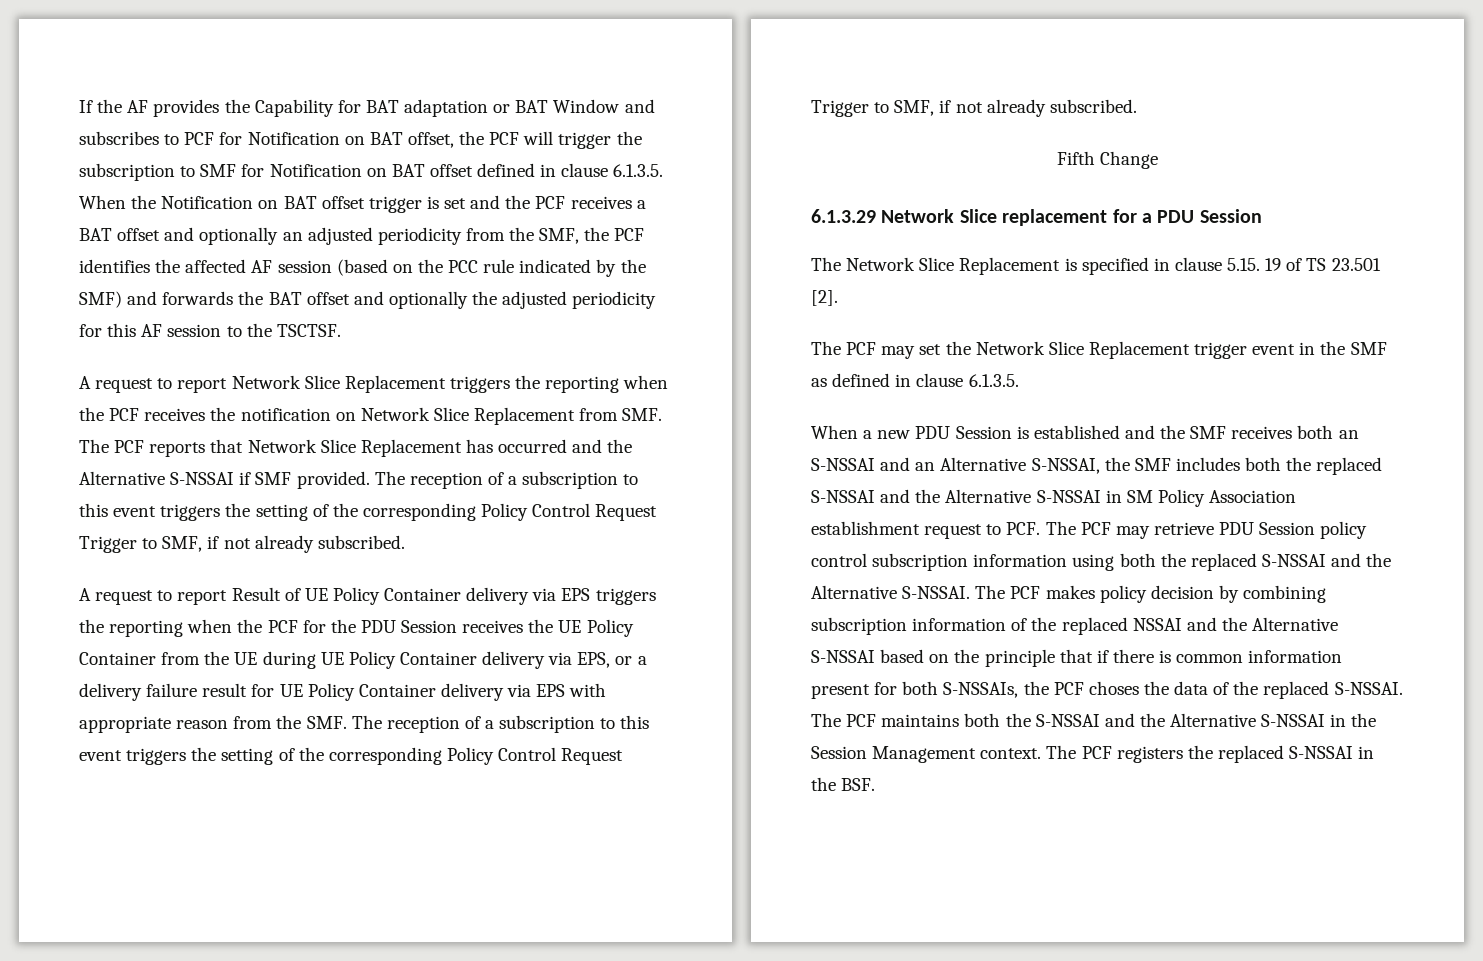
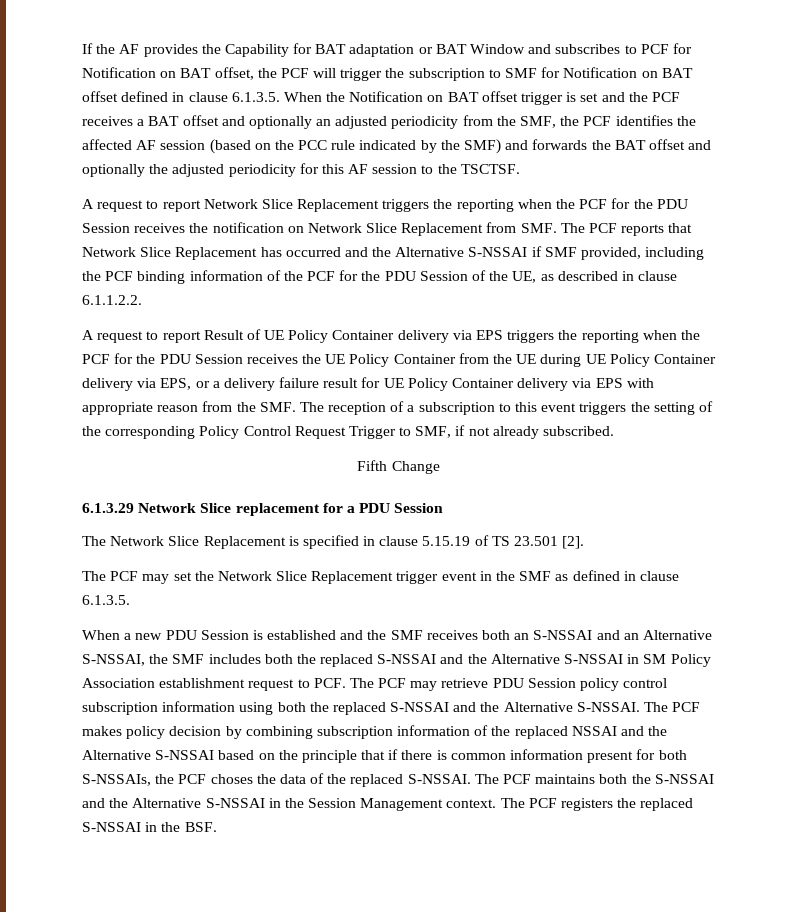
- A request to report Network Slice Replacement triggers the reporting when the PCF receives the notification on Network Slice Replacement from SMF. The PCF reports that Network Slice Replacement has occurred and the Alternative S-NSSAI if SMF provided. The reception of a subscription to this event triggers the setting of the corresponding Policy Control Request Trigger to SMF, if not already subscribed.
+ A request to report Network Slice Replacement triggers the reporting when the PCF for the PDU Session receives the notification on Network Slice Replacement from SMF. The PCF reports that Network Slice Replacement has occurred and the Alternative S-NSSAI if SMF provided, including the PCF binding information of the PCF for the PDU Session of the UE, as described in clause 6.1.1.2.2.
- The Network Slice Replacement is specified in clause 5.15. 19 of TS 23.501 [2].
+ The Network Slice Replacement is specified in clause 5.15.19 of TS 23.501 [2].

